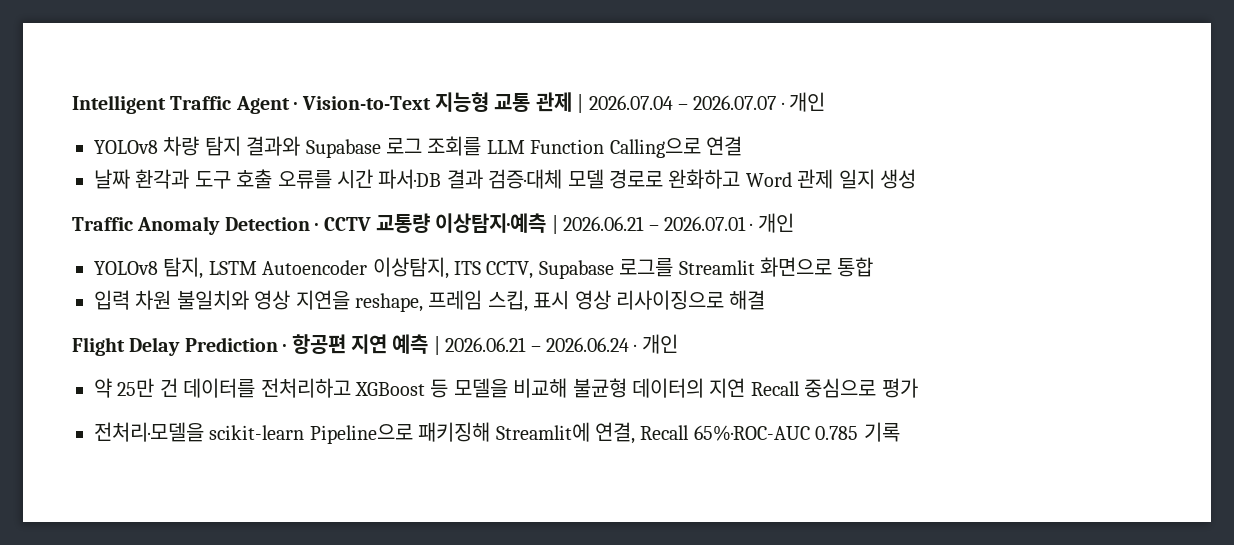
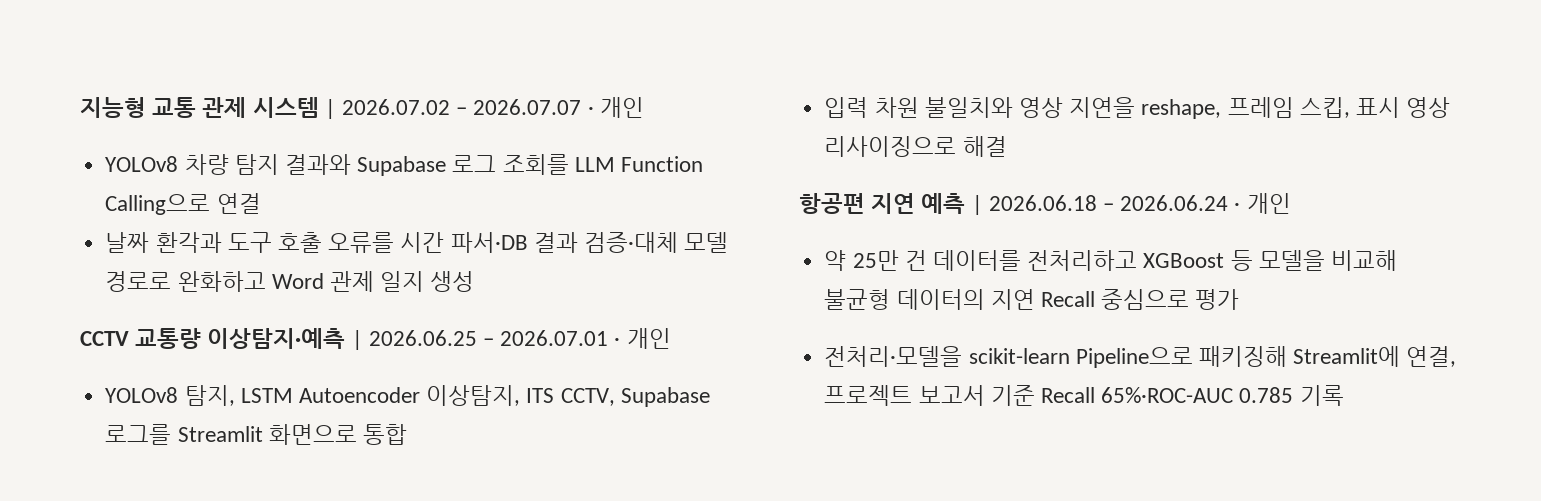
- Intelligent Traffic Agent · Vision-to-Text 지능형 교통 관제 | 2026.07.04 – 2026.07.07 · 개인
+ 지능형 교통 관제 시스템 | 2026.07.02 – 2026.07.07 · 개인
- Traffic Anomaly Detection · CCTV 교통량 이상탐지·예측 | 2026.06.21 – 2026.07.01 · 개인
+ CCTV 교통량 이상탐지·예측 | 2026.06.25 – 2026.07.01 · 개인
- Flight Delay Prediction · 항공편 지연 예측 | 2026.06.21 – 2026.06.24 · 개인
+ 항공편 지연 예측 | 2026.06.18 – 2026.06.24 · 개인
- 전처리·모델을 scikit-learn Pipeline으로 패키징해 Streamlit에 연결, Recall 65%·ROC-AUC 0.785 기록
+ 전처리·모델을 scikit-learn Pipeline으로 패키징해 Streamlit에 연결, 프로젝트 보고서 기준 Recall 65%·ROC-AUC 0.785 기록

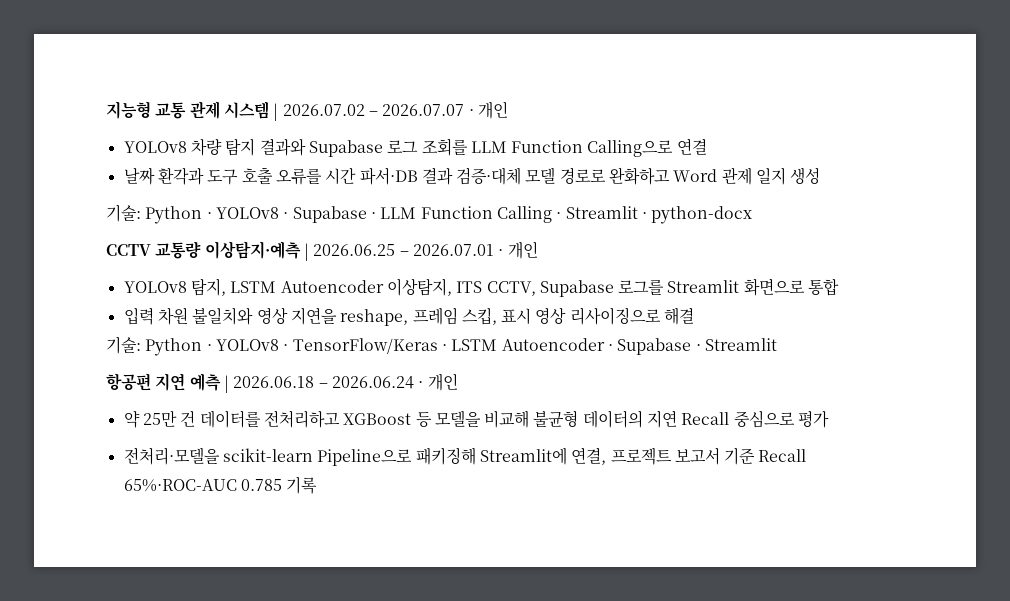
+ 기술: Python · YOLOv8 · Supabase · LLM Function Calling · Streamlit · python-docx
+ 기술: Python · YOLOv8 · TensorFlow/Keras · LSTM Autoencoder · Supabase · Streamlit

